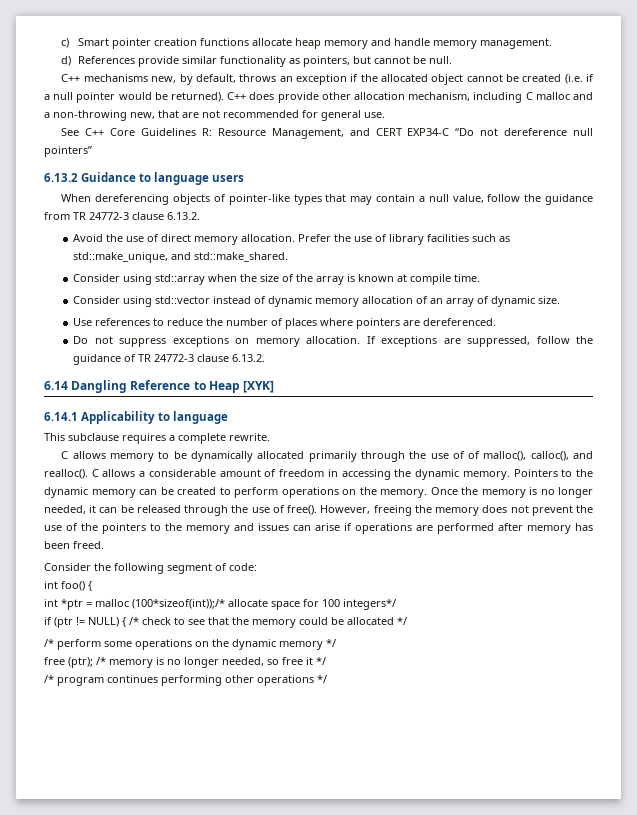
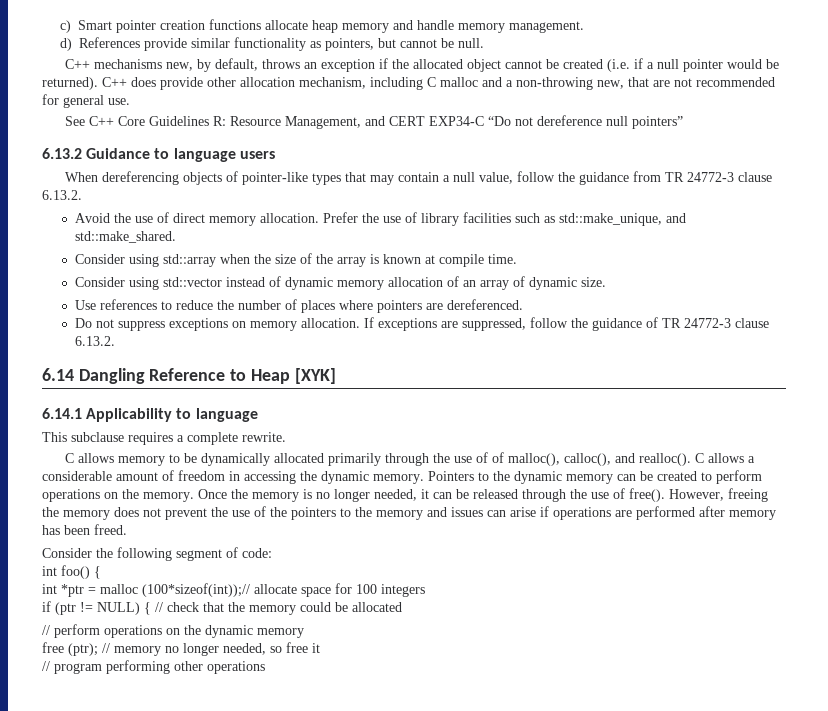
- int *ptr = malloc (100*sizeof(int));/* allocate space for 100 integers*/
+ int *ptr = malloc (100*sizeof(int));// allocate space for 100 integers
- if (ptr != NULL) { /* check to see that the memory could be allocated */
- /* perform some operations on the dynamic memory */
+ if (ptr != NULL) { // check that the memory could be allocated
+ // perform operations on the dynamic memory
- free (ptr); /* memory is no longer needed, so free it */
- /* program continues performing other operations */
+ free (ptr); // memory no longer needed, so free it
+ // program performing other operations

